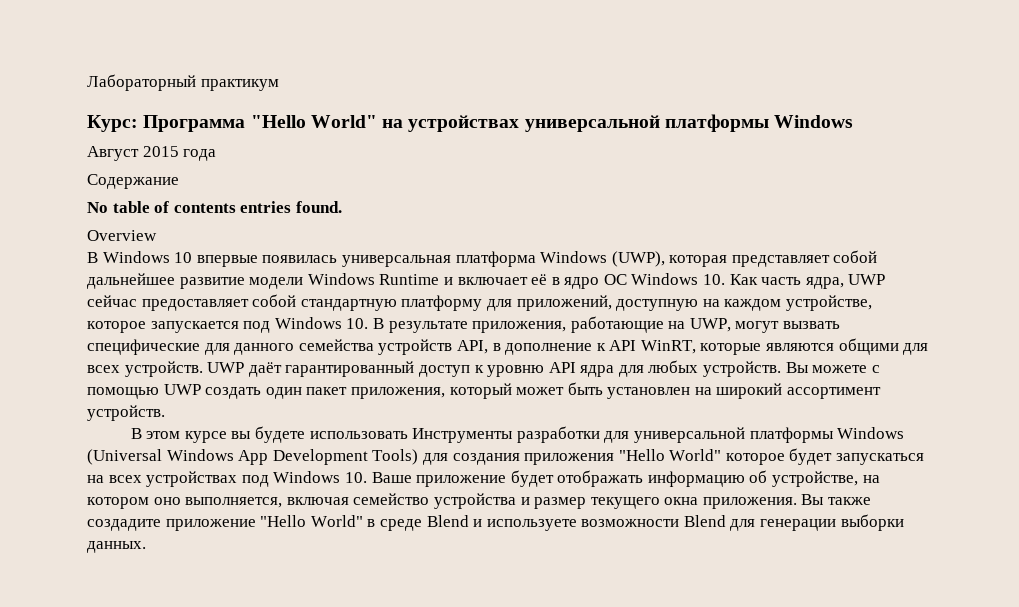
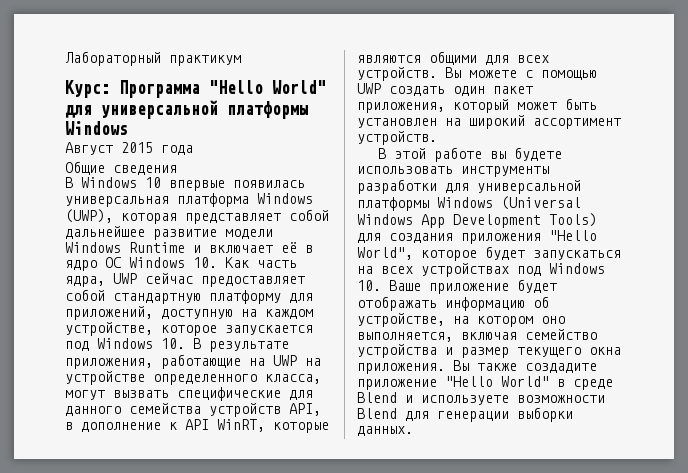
- Курс: Программа "Hello World" на устройствах универсальной платформы Windows
+ Курс: Программа "Hello World" для универсальной платформы Windows
- Содержание
- No table of contents entries found.
- Overview
+ Общие сведения
- В Windows 10 впервые появилась универсальная платформа Windows (UWP), которая представляет собой дальнейшее развитие модели Windows Runtime и включает её в ядро ОС Windows 10. Как часть ядра, UWP сейчас предоставляет собой стандартную платформу для приложений, доступную на каждом устройстве, которое запускается под Windows 10. В результате приложения, работающие на UWP, могут вызвать специфические для данного семейства устройств API, в дополнение к API WinRT, которые являются общими для всех устройств.
+ В Windows 10 впервые появилась универсальная платформа Windows (UWP), которая представляет собой дальнейшее развитие модели Windows Runtime и включает её в ядро ОС Windows 10. Как часть ядра, UWP сейчас предоставляет собой стандартную платформу для приложений, доступную на каждом устройстве, которое запускается под Windows 10. В результате приложения, работающие на UWP на устройстве определенного класса, могут вызвать специфические для данного семейства устройств API, в дополнение к API WinRT, которые являются общими для всех устройств.
- UWP даёт гарантированный доступ к уровню API ядра для любых устройств.
- В этом курсе вы будете использовать Инструменты разработки для универсальной платформы Windows (Universal Windows App Development Tools) для создания приложения "Hello World" которое будет запускаться на всех устройствах под Windows 10. Ваше приложение будет отображать информацию об устройстве, на котором оно выполняется, включая семейство устройства и размер текущего окна приложения.
+ В этой работе вы будете использовать инструменты разработки для универсальной платформы Windows (Universal Windows App Development Tools) для создания приложения "Hello World", которое будет запускаться на всех устройствах под Windows 10. Ваше приложение будет отображать информацию об устройстве, на котором оно выполняется, включая семейство устройства и размер текущего окна приложения.

